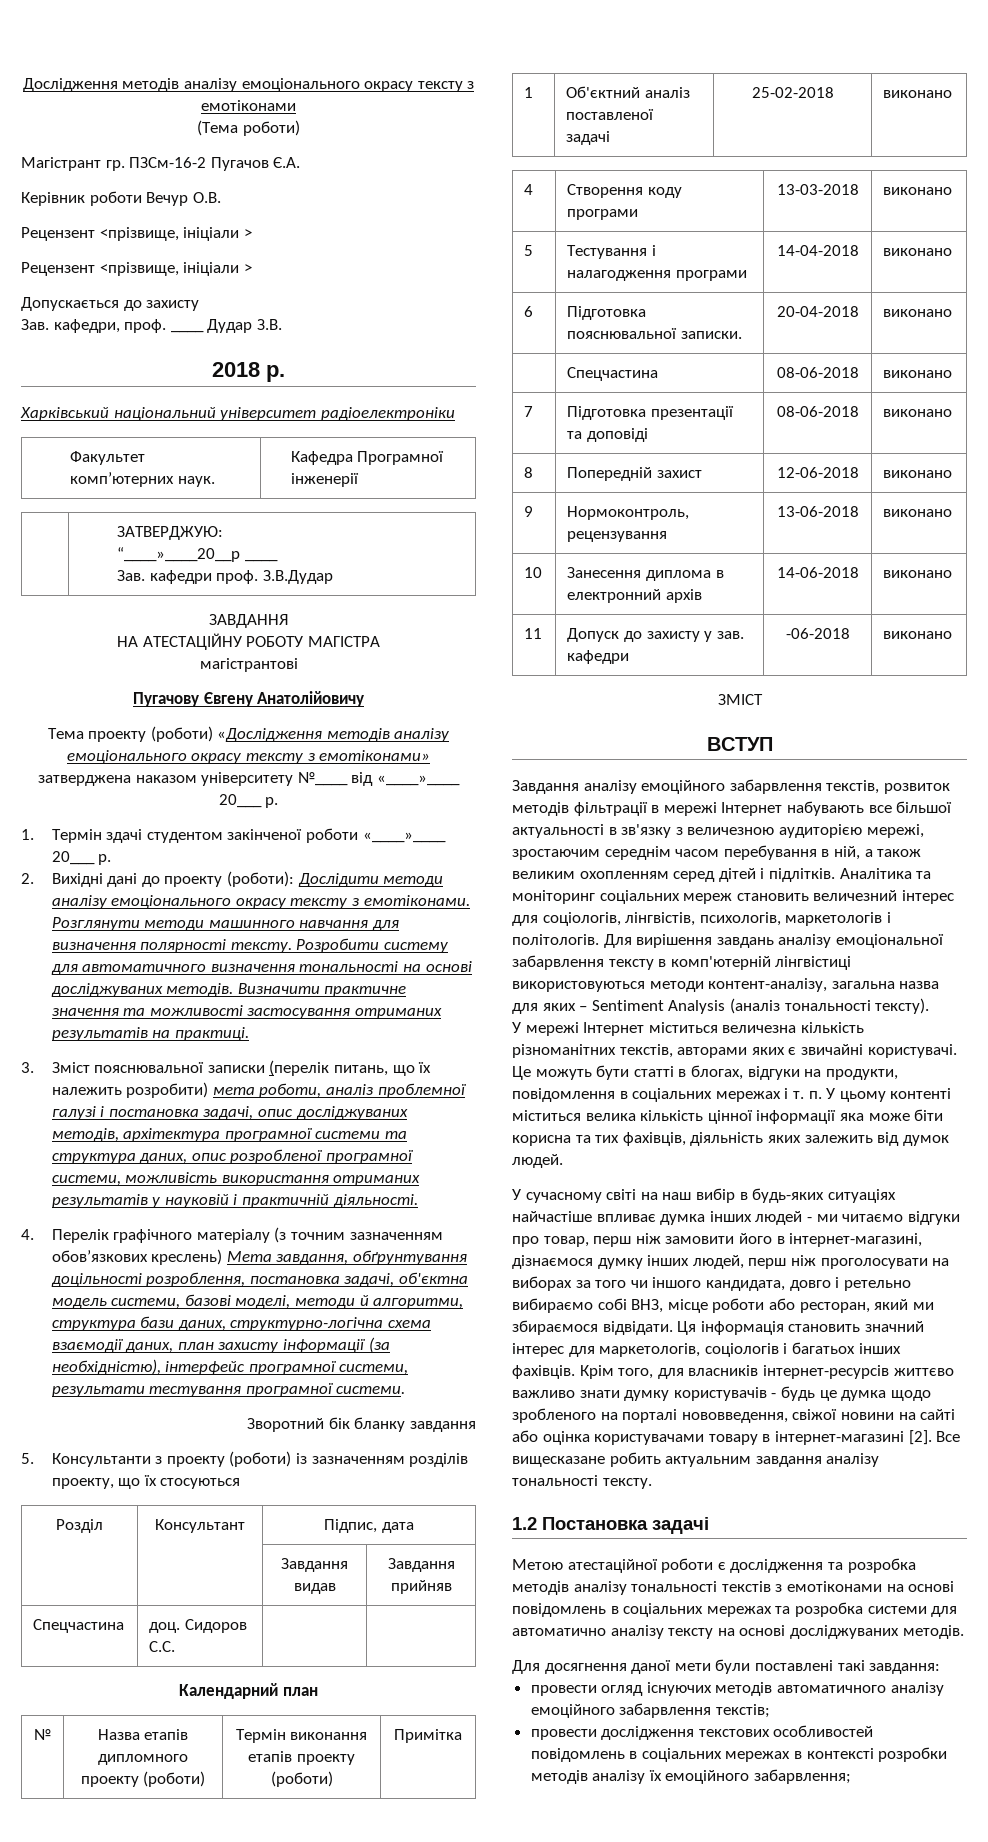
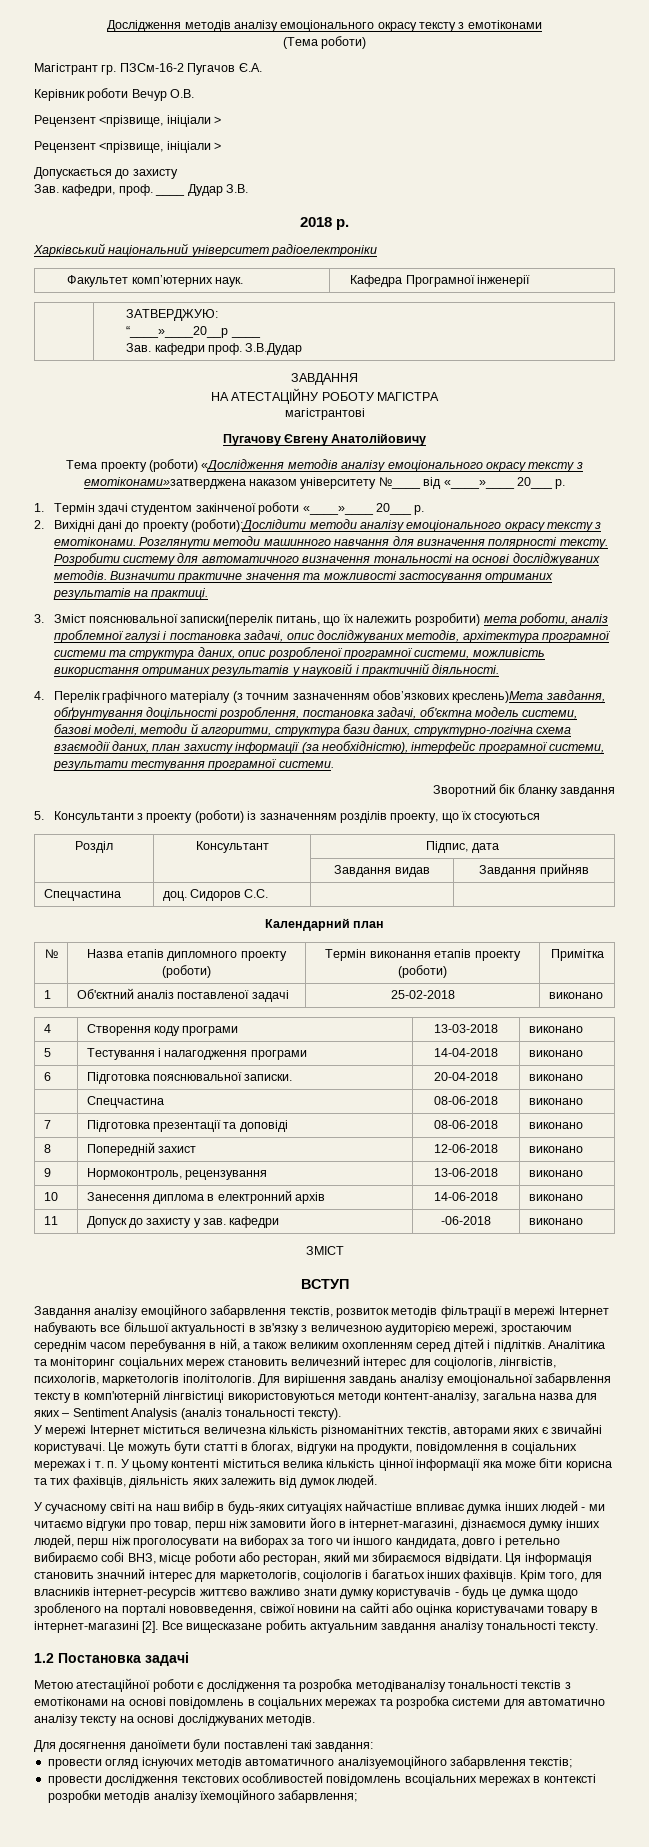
- Тема проекту (роботи) «Дослідження методів аналізу емоціонального окрасу тексту з емотіконами» затверджена наказом університету №____ від «____»____ 20___ р.
+ Тема проекту (роботи) «Дослідження методів аналізу емоціонального окрасу тексту з емотіконами»затверджена наказом університету №____ від «____»____ 20___ р.
- 2. Вихідні дані до проекту (роботи): Дослідити методи аналізу емоціонального окрасу тексту з емотіконами.
+ 2. Вихідні дані до проекту (роботи):Дослідити методи аналізу емоціонального окрасу тексту з емотіконами.
- 3. Зміст пояснювальної записки (перелік питань, що їх належить розробити) мета роботи, аналіз проблемної галузі і постановка задачі, опис досліджуваних методів, архітектура програмної системи та структура даних, опис розробленої програмної системи, можливість використання отриманих результатів у науковій і практичній діяльності.
+ 3. Зміст пояснювальної записки(перелік питань, що їх належить розробити) мета роботи, аналіз проблемної галузі і постановка задачі, опис досліджуваних методів, архітектура програмної системи та структура даних, опис розробленої програмної системи, можливість використання отриманих результатів у науковій і практичній діяльності.
- 4. Перелік графічного матеріалу (з точним зазначенням обов’язкових креслень) Мета завдання, обґрунтування доцільності розроблення, постановка задачі, об'єктна модель системи, базові моделі, методи й алгоритми, структура бази даних, структурно-логічна схема взаємодії даних, план захисту інформації (за необхідністю), інтерфейс програмної системи, результати тестування програмної системи.
+ 4. Перелік графічного матеріалу (з точним зазначенням обов’язкових креслень)Мета завдання, обґрунтування доцільності розроблення, постановка задачі, об'єктна модель системи, базові моделі, методи й алгоритми, структура бази даних, структурно-логічна схема взаємодії даних, план захисту інформації (за необхідністю), інтерфейс програмної системи, результати тестування програмної системи.
- Аналітика та моніторинг соціальних мереж становить величезний інтерес для соціологів, лінгвістів, психологів, маркетологів і політологів.
+ Аналітика та моніторинг соціальних мереж становить величезний інтерес для соціологів, лінгвістів, психологів, маркетологів іполітологів.
- Метою атестаційної роботи є дослідження та розробка методів аналізу тональності текстів з емотіконами на основі повідомлень в соціальних мережах та розробка системи для автоматично аналізу тексту на основі досліджуваних методів.
+ Метою атестаційної роботи є дослідження та розробка методіваналізу тональності текстів з емотіконами на основі повідомлень в соціальних мережах та розробка системи для автоматично аналізу тексту на основі досліджуваних методів.
- Для досягнення даної мети були поставлені такі завдання:
+ Для досягнення даноїмети були поставлені такі завдання:
- провести огляд існуючих методів автоматичного аналізу емоційного забарвлення текстів;
+ провести огляд існуючих методів автоматичного аналізуемоційного забарвлення текстів;
- провести дослідження текстових особливостей повідомлень в соціальних мережах в контексті розробки методів аналізу їх емоційного забарвлення;
+ провести дослідження текстових особливостей повідомлень всоціальних мережах в контексті розробки методів аналізу їхемоційного забарвлення;

